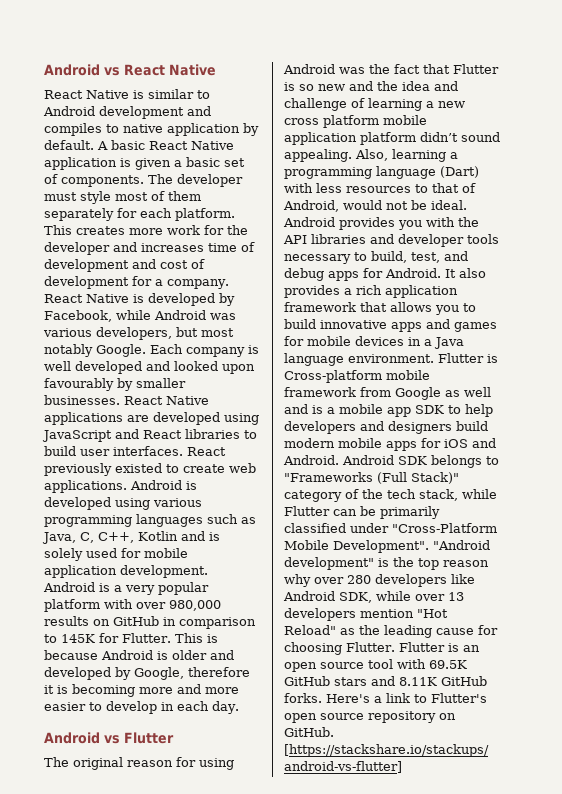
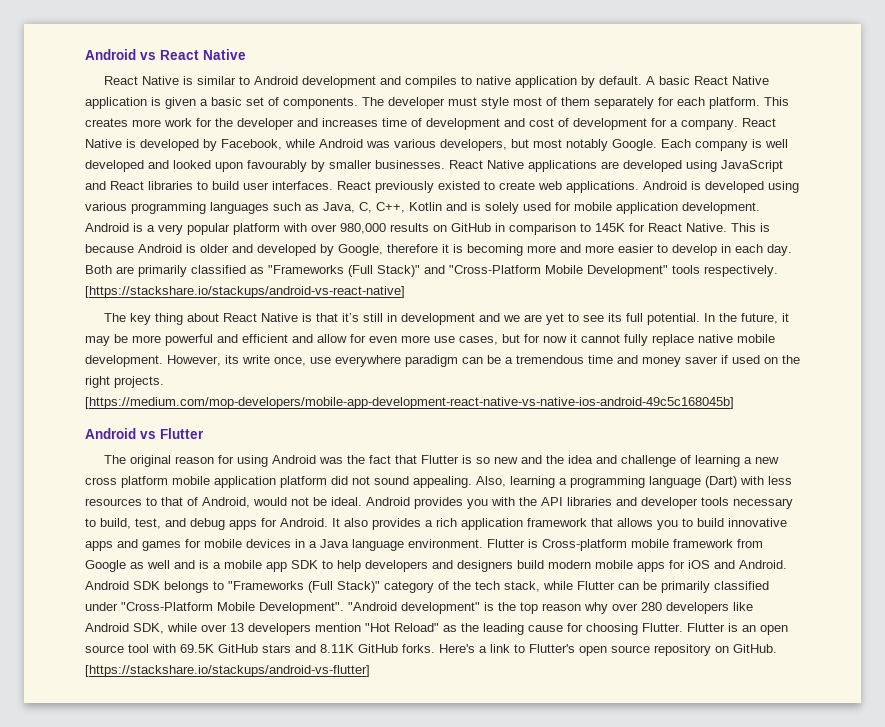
- Android is a very popular platform with over 980,000 results on GitHub in comparison to 145K for Flutter.
+ Android is a very popular platform with over 980,000 results on GitHub in comparison to 145K for React Native.
+ Both are primarily classified as "Frameworks (Full Stack)" and "Cross-Platform Mobile Development" tools respectively. [https://stackshare.io/stackups/android-vs-react-native]
+ The key thing about React Native is that it’s still in development and we are yet to see its full potential. In the future, it may be more powerful and efficient and allow for even more use cases, but for now it cannot fully replace native mobile development. However, its write once, use everywhere paradigm can be a tremendous time and money saver if used on the right projects. [https://medium.com/mop-developers/mobile-app-development-react-native-vs-native-ios-android-49c5c168045b]
- The original reason for using Android was the fact that Flutter is so new and the idea and challenge of learning a new cross platform mobile application platform didn’t sound appealing.
+ The original reason for using Android was the fact that Flutter is so new and the idea and challenge of learning a new cross platform mobile application platform did not sound appealing.

